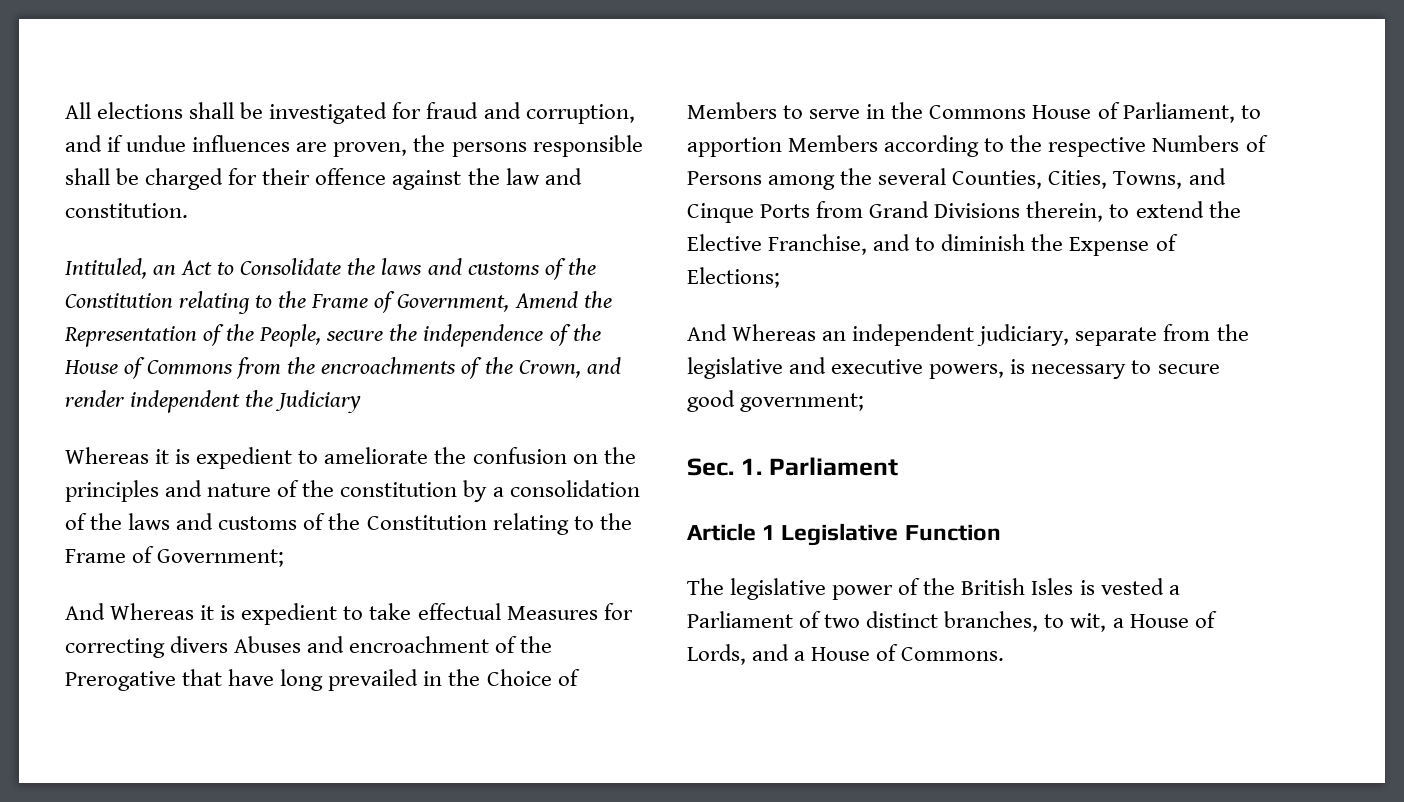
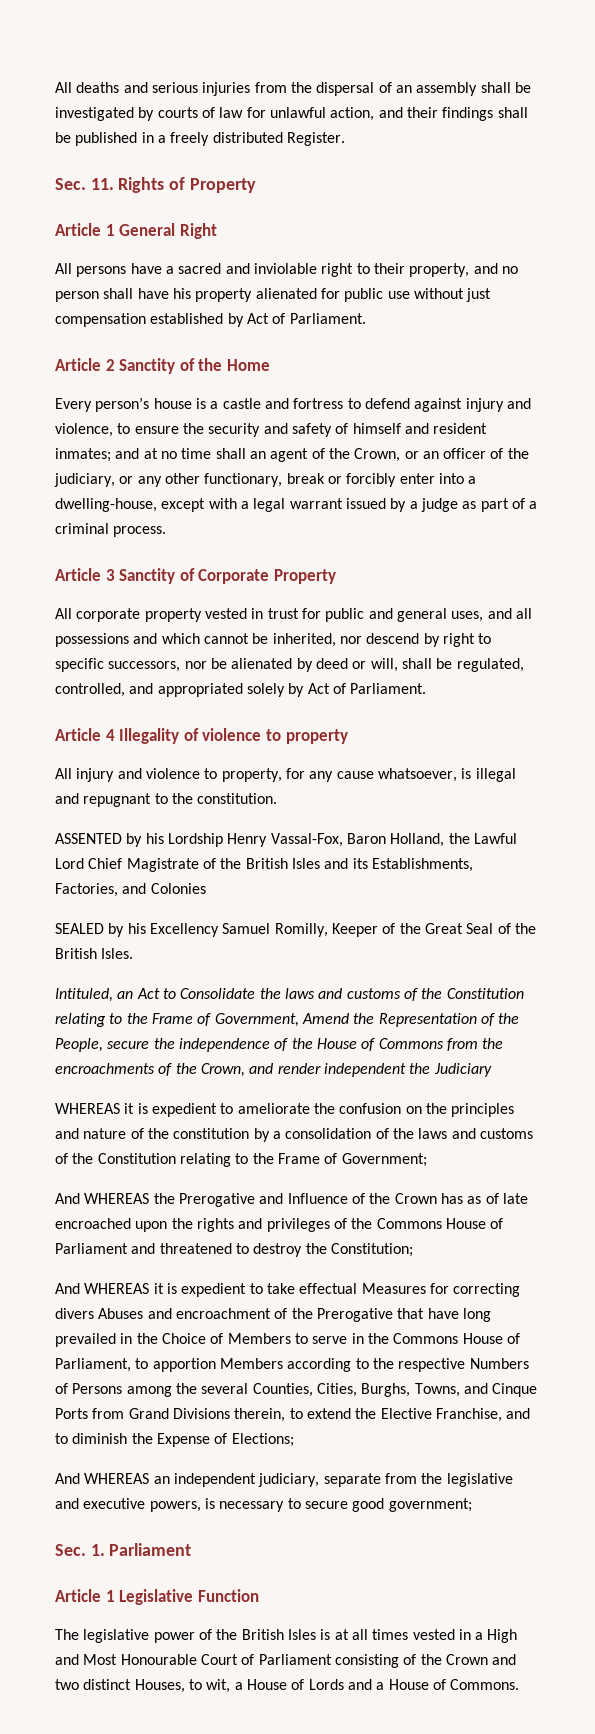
- All elections shall be investigated for fraud and corruption, and if undue influences are proven, the persons responsible shall be charged for their offence against the law and constitution.
+ All deaths and serious injuries from the dispersal of an assembly shall be investigated by courts of law for unlawful action, and their findings shall be published in a freely distributed Register.
+ Sec. 11. Rights of Property
+ Article 1 General Right
+ All persons have a sacred and inviolable right to their property, and no person shall have his property alienated for public use without just compensation established by Act of Parliament.
+ Article 2 Sanctity of the Home
+ Every person’s house is a castle and fortress to defend against injury and violence, to ensure the security and safety of himself and resident inmates; and at no time shall an agent of the Crown, or an officer of the judiciary, or any other functionary, break or forcibly enter into a dwelling-house, except with a legal warrant issued by a judge as part of a criminal process.
+ Article 3 Sanctity of Corporate Property
+ All corporate property vested in trust for public and general uses, and all possessions and which cannot be inherited, nor descend by right to specific successors, nor be alienated by deed or will, shall be regulated, controlled, and appropriated solely by Act of Parliament.
+ Article 4 Illegality of violence to property
+ All injury and violence to property, for any cause whatsoever, is illegal and repugnant to the constitution.
+ ASSENTED by his Lordship Henry Vassal-Fox, Baron Holland, the Lawful Lord Chief Magistrate of the British Isles and its Establishments, Factories, and Colonies
+ SEALED by his Excellency Samuel Romilly, Keeper of the Great Seal of the British Isles.
- Whereas it is expedient to ameliorate the confusion on the principles and nature of the constitution by a consolidation of the laws and customs of the Constitution relating to the Frame of Government;
+ WHEREAS it is expedient to ameliorate the confusion on the principles and nature of the constitution by a consolidation of the laws and customs of the Constitution relating to the Frame of Government;
- And Whereas it is expedient to take effectual Measures for correcting divers Abuses and encroachment of the Prerogative that have long prevailed in the Choice of Members to serve in the Commons House of Parliament, to apportion Members according to the respective Numbers of Persons among the several Counties, Cities, Towns, and Cinque Ports from Grand Divisions therein, to extend the Elective Franchise, and to diminish the Expense of Elections;
+ And WHEREAS the Prerogative and Influence of the Crown has as of late encroached upon the rights and privileges of the Commons House of Parliament and threatened to destroy the Constitution;
+ And WHEREAS it is expedient to take effectual Measures for correcting divers Abuses and encroachment of the Prerogative that have long prevailed in the Choice of Members to serve in the Commons House of Parliament, to apportion Members according to the respective Numbers of Persons among the several Counties, Cities, Burghs, Towns, and Cinque Ports from Grand Divisions therein, to extend the Elective Franchise, and to diminish the Expense of Elections;
- And Whereas an independent judiciary, separate from the legislative and executive powers, is necessary to secure good government;
+ And WHEREAS an independent judiciary, separate from the legislative and executive powers, is necessary to secure good government;
- The legislative power of the British Isles is vested a Parliament of two distinct branches, to wit, a House of Lords, and a House of Commons.
+ The legislative power of the British Isles is at all times vested in a High and Most Honourable Court of Parliament consisting of the Crown and two distinct Houses, to wit, a House of Lords and a House of Commons.

